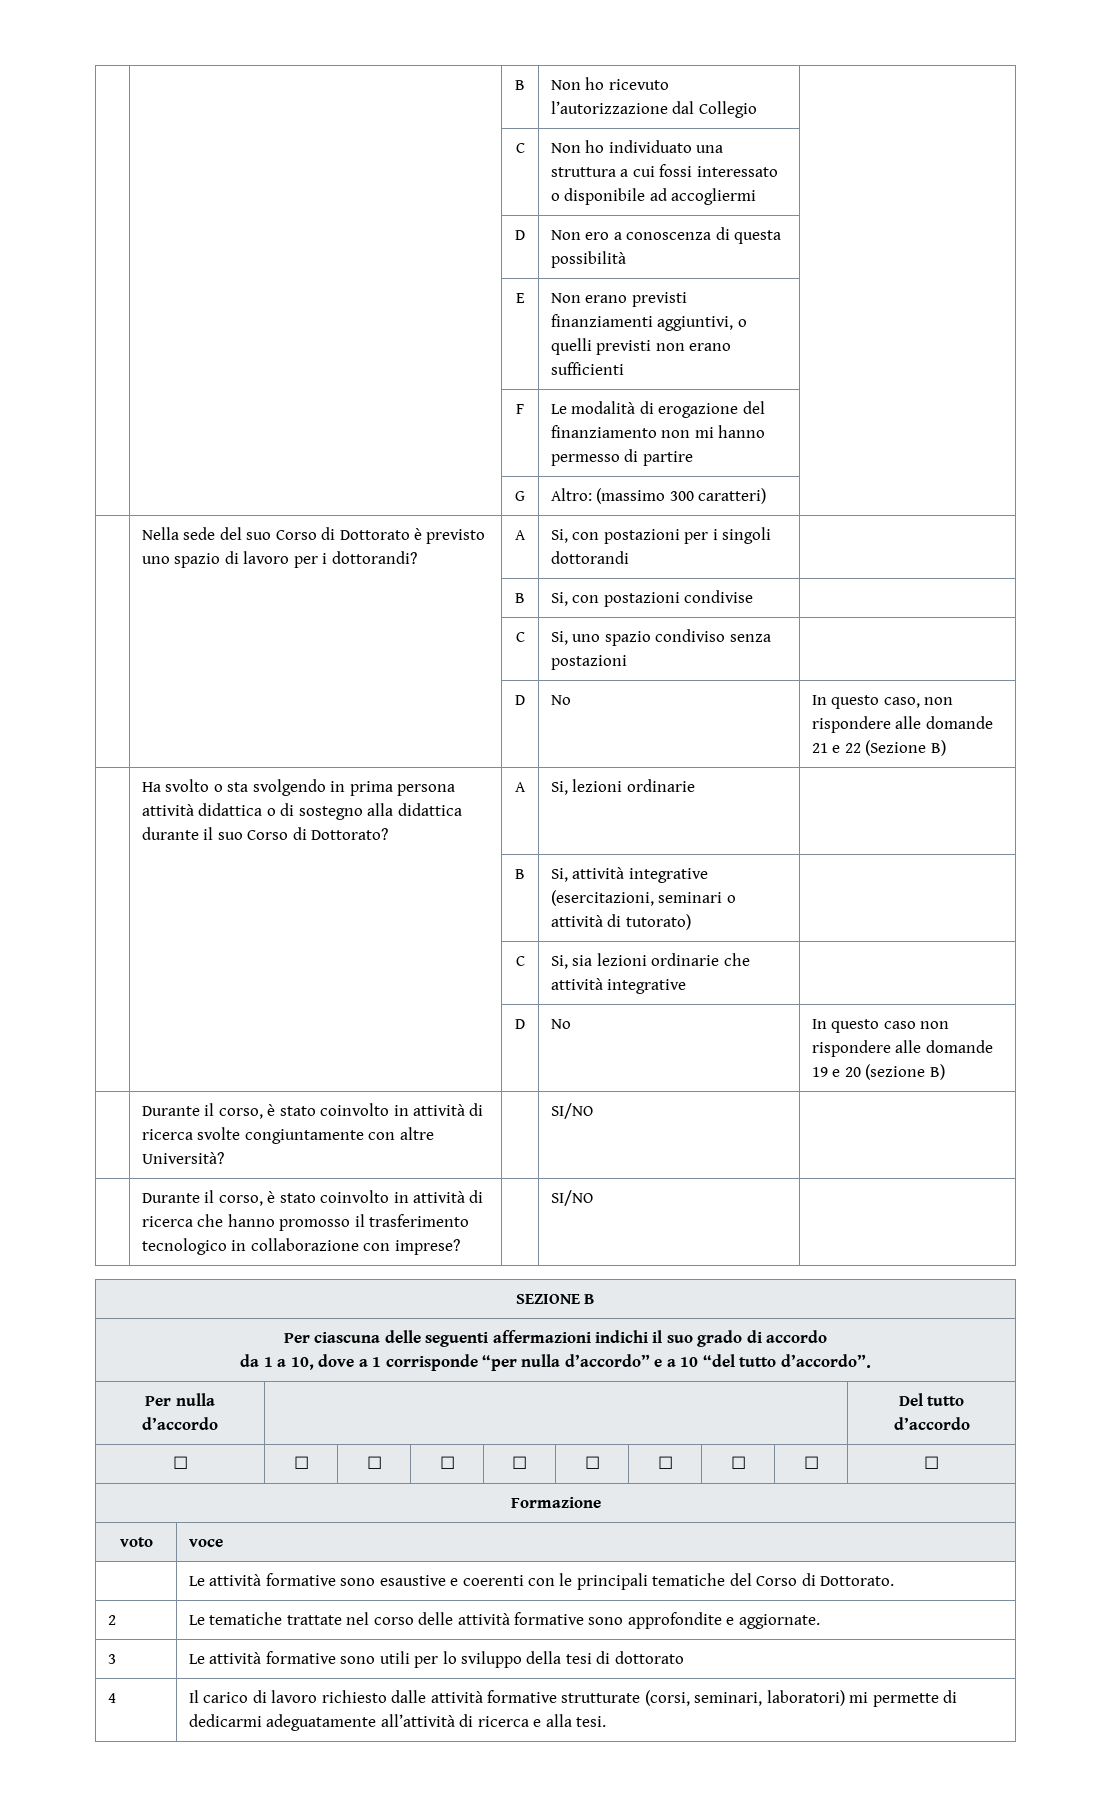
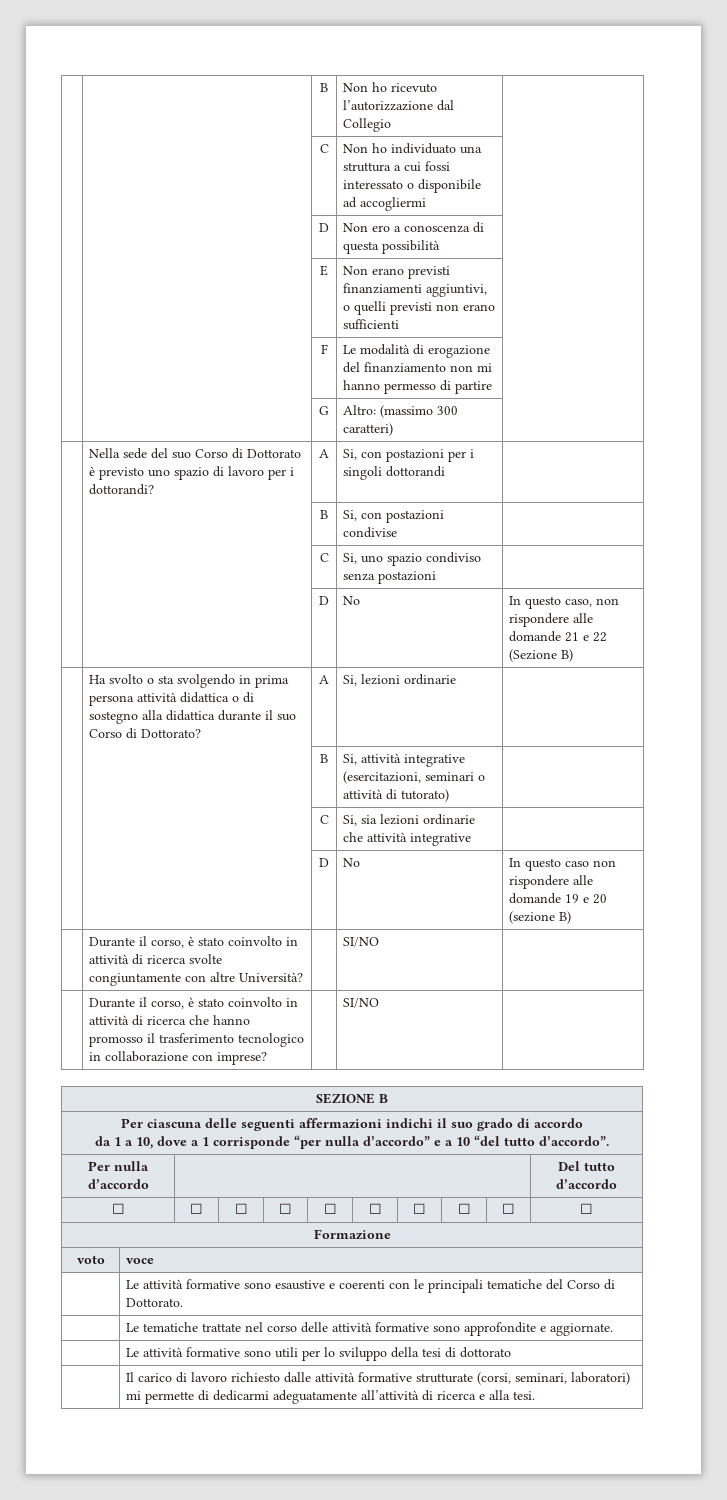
- 2 | Le tematiche trattate nel corso delle attività formative sono approfondite e aggiornate.
+ | Le tematiche trattate nel corso delle attività formative sono approfondite e aggiornate.
- 3 | Le attività formative sono utili per lo sviluppo della tesi di dottorato
+ | Le attività formative sono utili per lo sviluppo della tesi di dottorato
- 4 | Il carico di lavoro richiesto dalle attività formative strutturate (corsi, seminari, laboratori) mi permette di dedicarmi adeguatamente all’attività di ricerca e alla tesi.
+ | Il carico di lavoro richiesto dalle attività formative strutturate (corsi, seminari, laboratori) mi permette di dedicarmi adeguatamente all’attività di ricerca e alla tesi.

